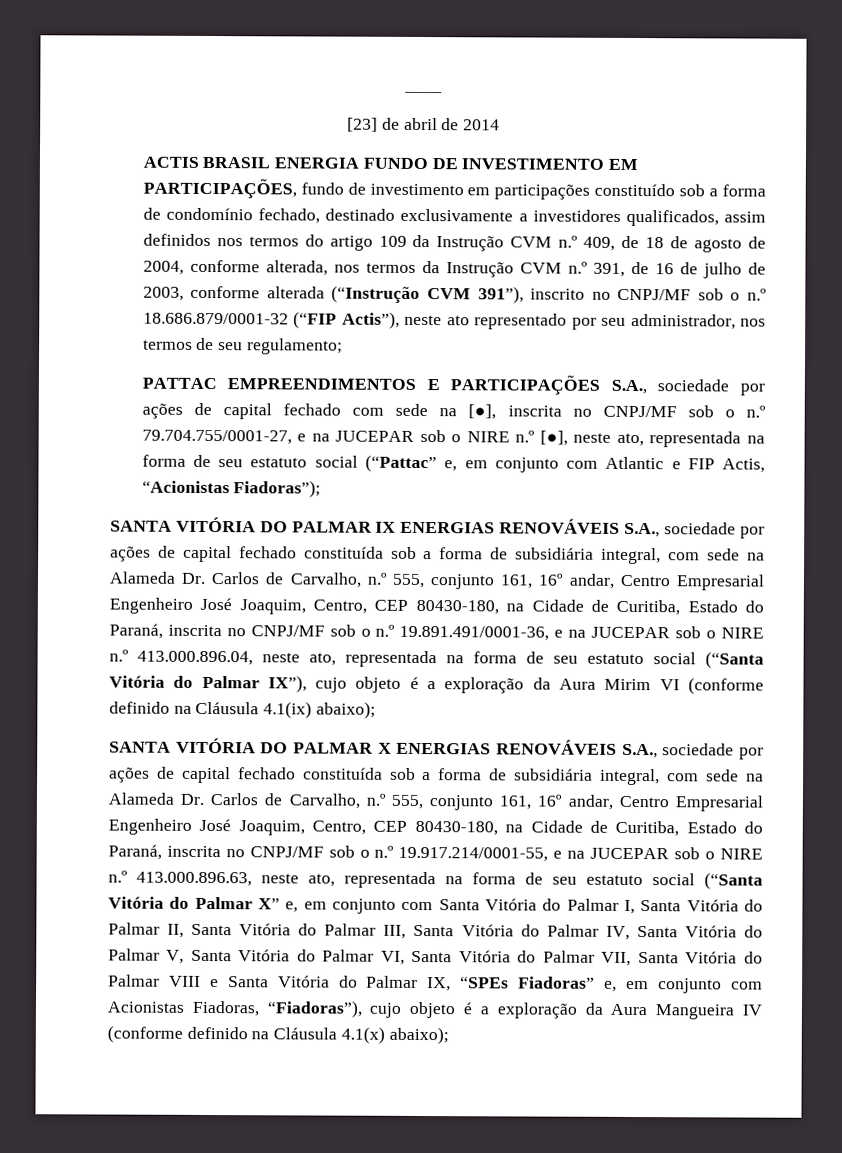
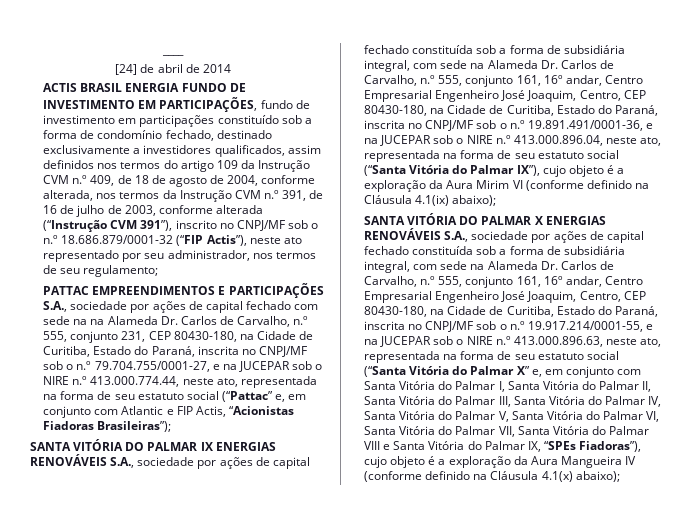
- [23] de abril de 2014
+ [24] de abril de 2014
- PATTAC EMPREENDIMENTOS E PARTICIPAÇÕES S.A., sociedade por ações de capital fechado com sede na [●], inscrita no CNPJ/MF sob o n.º 79.704.755/0001-27, e na JUCEPAR sob o NIRE n.º [●], neste ato, representada na forma de seu estatuto social (“Pattac” e, em conjunto com Atlantic e FIP Actis, “Acionistas Fiadoras”);
+ PATTAC EMPREENDIMENTOS E PARTICIPAÇÕES S.A., sociedade por ações de capital fechado com sede na na Alameda Dr. Carlos de Carvalho, n.º 555, conjunto 231, CEP 80430-180, na Cidade de Curitiba, Estado do Paraná, inscrita no CNPJ/MF sob o n.º 79.704.755/0001-27, e na JUCEPAR sob o NIRE n.º 413.000.774.44, neste ato, representada na forma de seu estatuto social (“Pattac” e, em conjunto com Atlantic e FIP Actis, “Acionistas Fiadoras Brasileiras”);
- SANTA VITÓRIA DO PALMAR X ENERGIAS RENOVÁVEIS S.A., sociedade por ações de capital fechado constituída sob a forma de subsidiária integral, com sede na Alameda Dr. Carlos de Carvalho, n.º 555, conjunto 161, 16º andar, Centro Empresarial Engenheiro José Joaquim, Centro, CEP 80430-180, na Cidade de Curitiba, Estado do Paraná, inscrita no CNPJ/MF sob o n.º 19.917.214/0001-55, e na JUCEPAR sob o NIRE n.º 413.000.896.63, neste ato, representada na forma de seu estatuto social (“Santa Vitória do Palmar X” e, em conjunto com Santa Vitória do Palmar I, Santa Vitória do Palmar II, Santa Vitória do Palmar III, Santa Vitória do Palmar IV, Santa Vitória do Palmar V, Santa Vitória do Palmar VI, Santa Vitória do Palmar VII, Santa Vitória do Palmar VIII e Santa Vitória do Palmar IX, “SPEs Fiadoras” e, em conjunto com Acionistas Fiadoras, “Fiadoras”), cujo objeto é a exploração da Aura Mangueira IV (conforme definido na Cláusula 4.1(x) abaixo);
+ SANTA VITÓRIA DO PALMAR X ENERGIAS RENOVÁVEIS S.A., sociedade por ações de capital fechado constituída sob a forma de subsidiária integral, com sede na Alameda Dr. Carlos de Carvalho, n.º 555, conjunto 161, 16º andar, Centro Empresarial Engenheiro José Joaquim, Centro, CEP 80430-180, na Cidade de Curitiba, Estado do Paraná, inscrita no CNPJ/MF sob o n.º 19.917.214/0001-55, e na JUCEPAR sob o NIRE n.º 413.000.896.63, neste ato, representada na forma de seu estatuto social (“Santa Vitória do Palmar X” e, em conjunto com Santa Vitória do Palmar I, Santa Vitória do Palmar II, Santa Vitória do Palmar III, Santa Vitória do Palmar IV, Santa Vitória do Palmar V, Santa Vitória do Palmar VI, Santa Vitória do Palmar VII, Santa Vitória do Palmar VIII e Santa Vitória do Palmar IX, “SPEs Fiadoras”), cujo objeto é a exploração da Aura Mangueira IV (conforme definido na Cláusula 4.1(x) abaixo);

